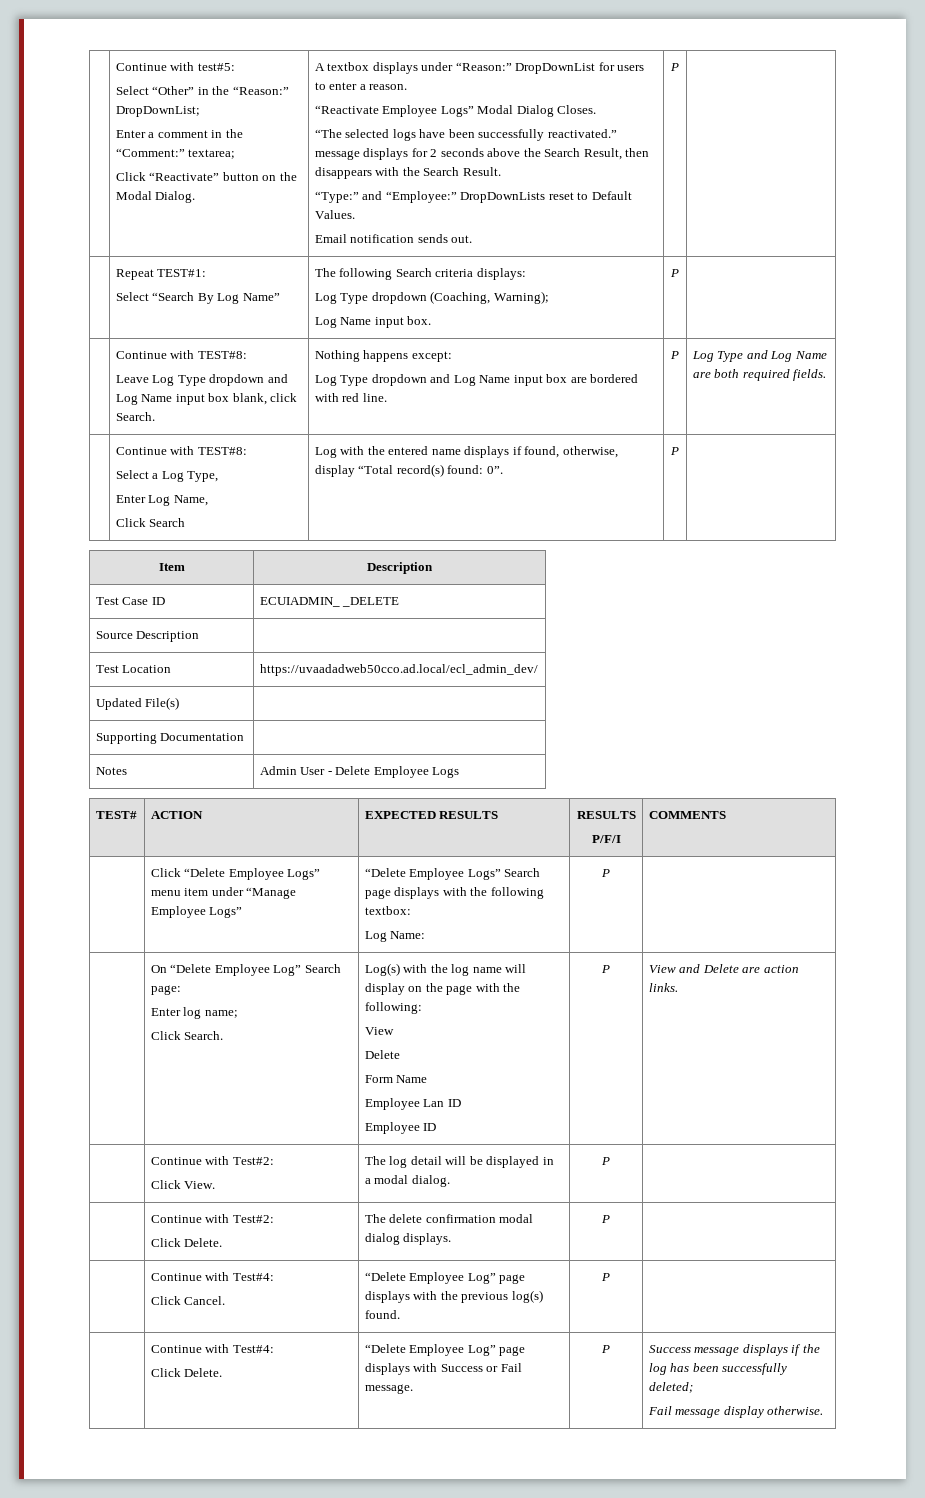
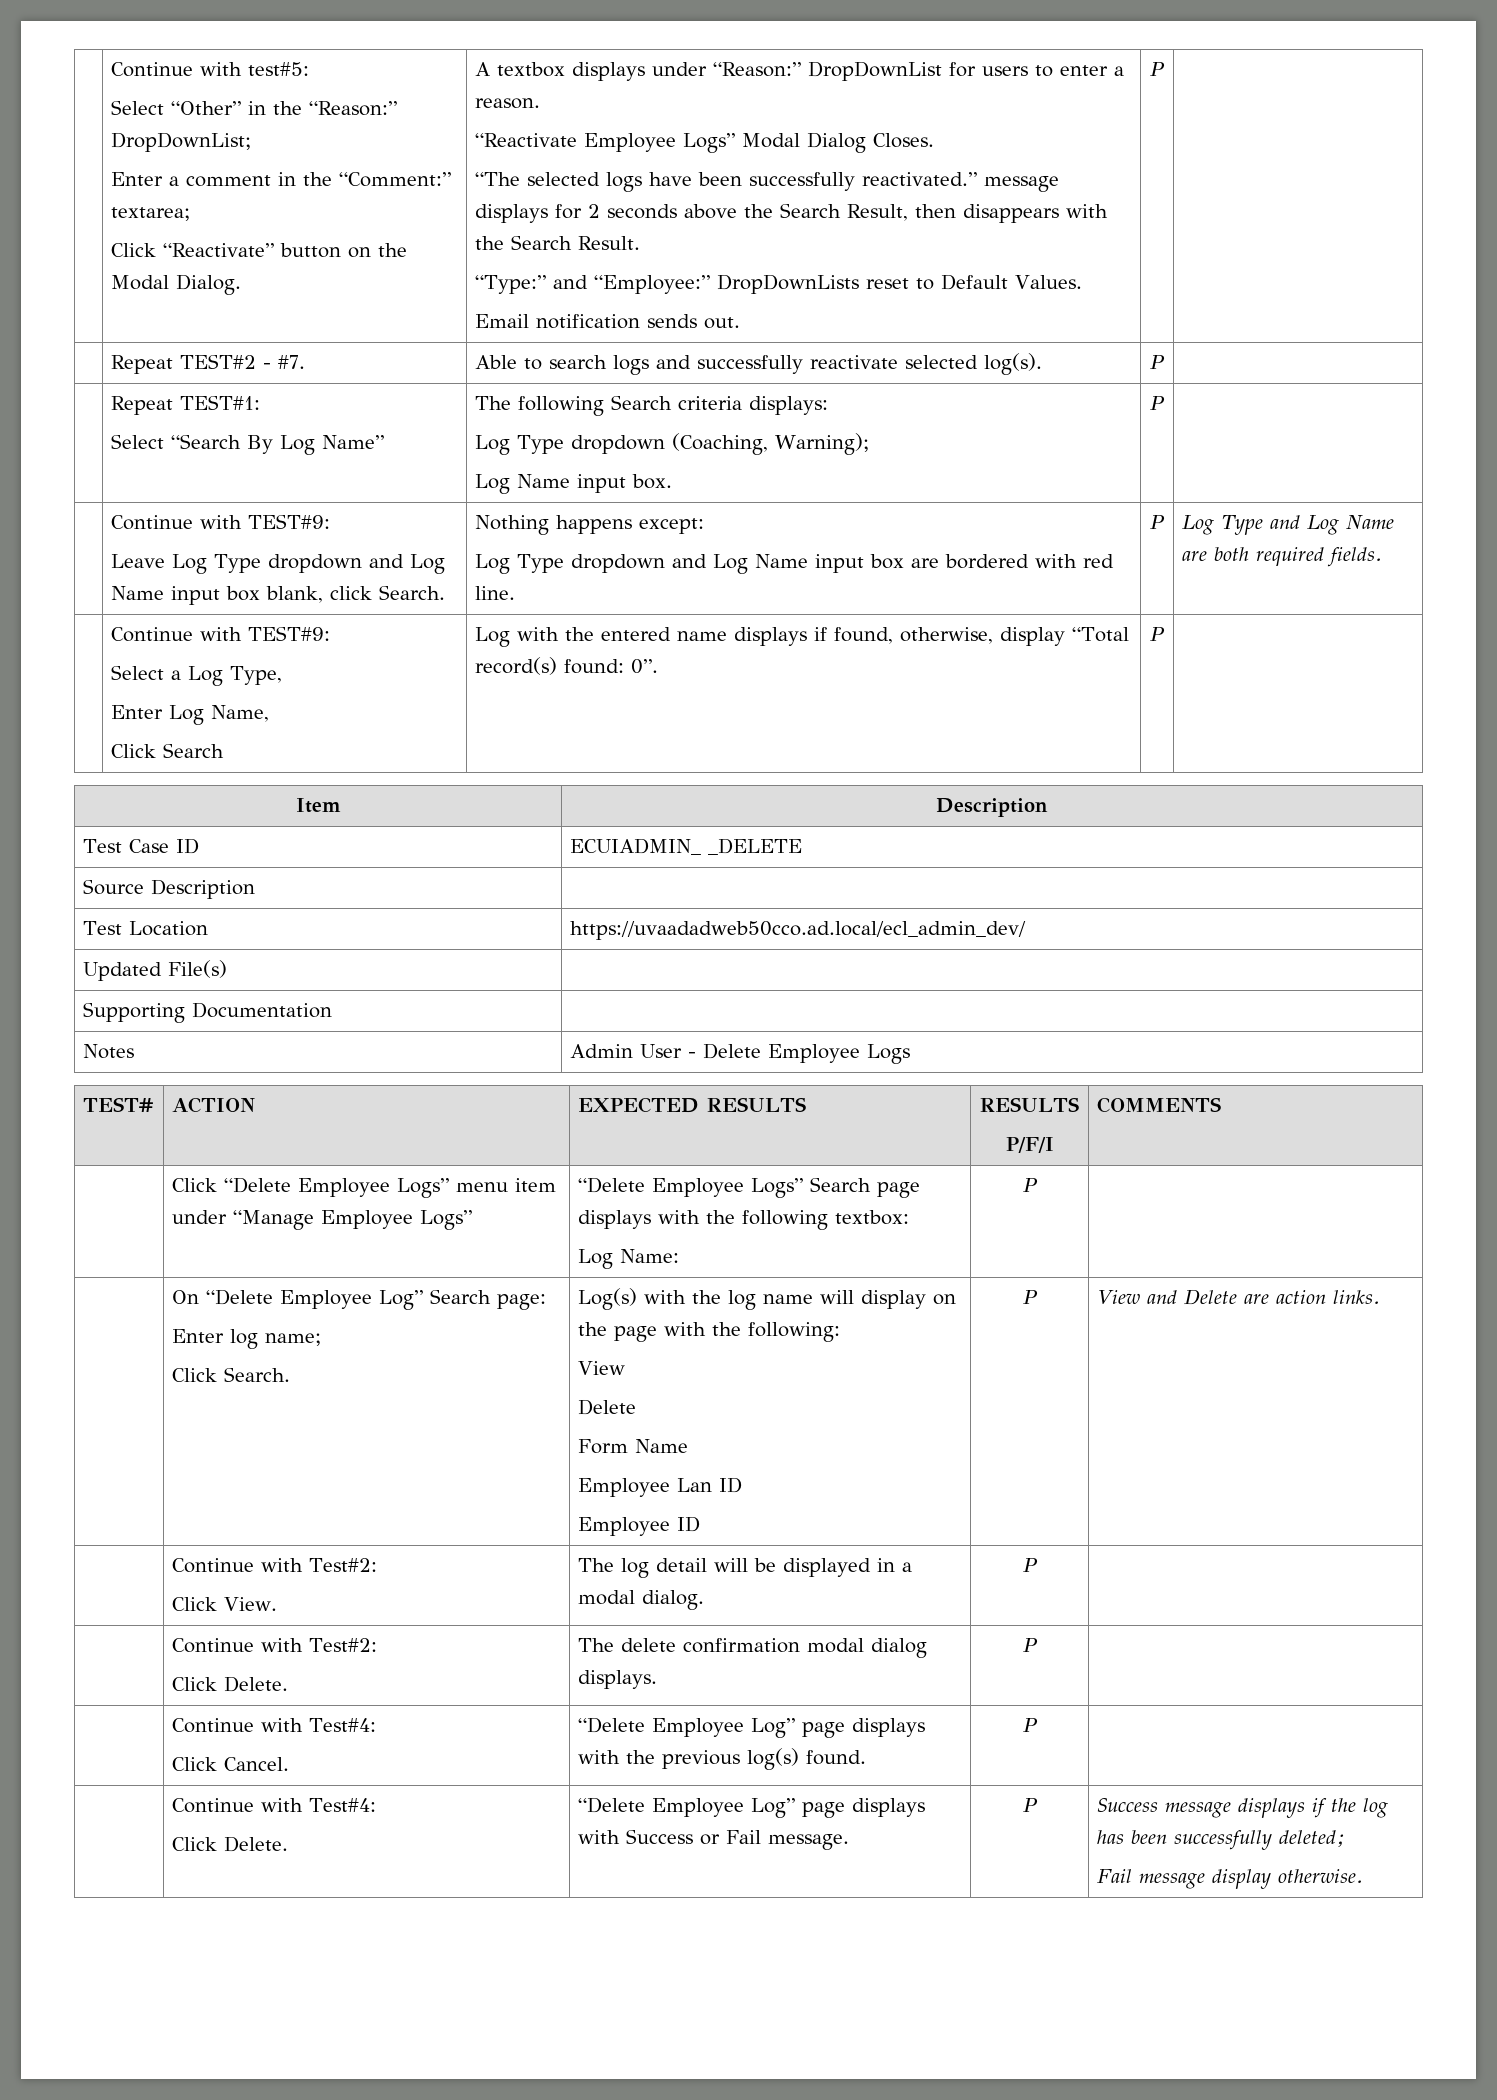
+ | Repeat TEST#2 - #7. | Able to search logs and successfully reactivate selected log(s). | P |
  | Repeat TEST#1:
  Select “Search By Log Name” | The following Search criteria displays:
  Log Type dropdown (Coaching, Warning);
  Log Name input box. | P |
- | Continue with TEST#8:
+ | Continue with TEST#9:
  Log Type and Log Name are both required fields.
- | Continue with TEST#8:
+ | Continue with TEST#9:

